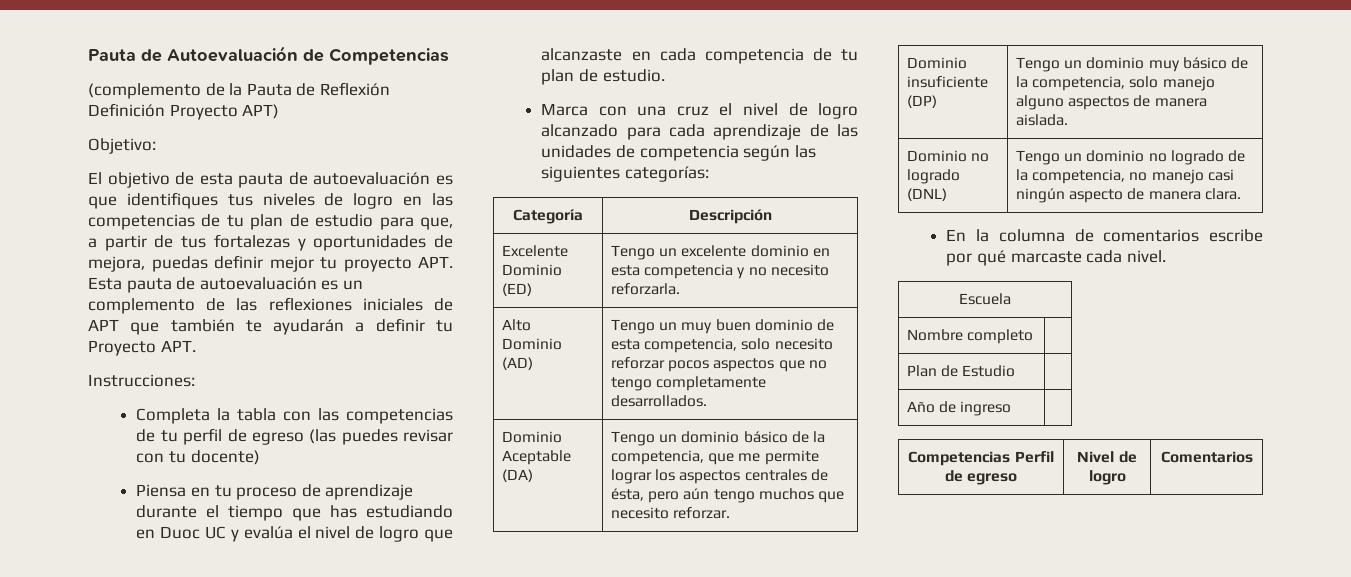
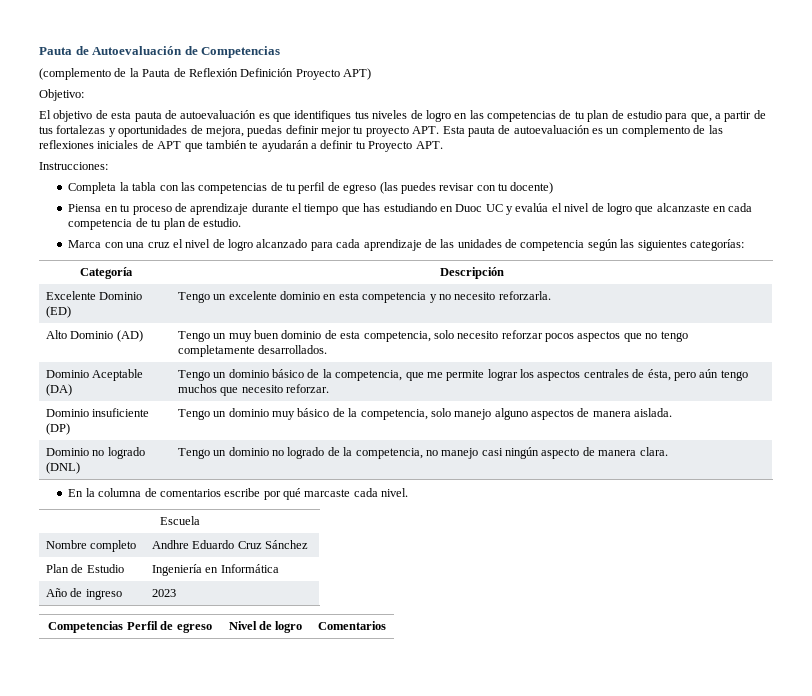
- Nombre completo |
+ Nombre completo | Andhre Eduardo Cruz Sánchez
- Plan de Estudio |
+ Plan de Estudio | Ingeniería en Informática
- Año de ingreso |
+ Año de ingreso | 2023

